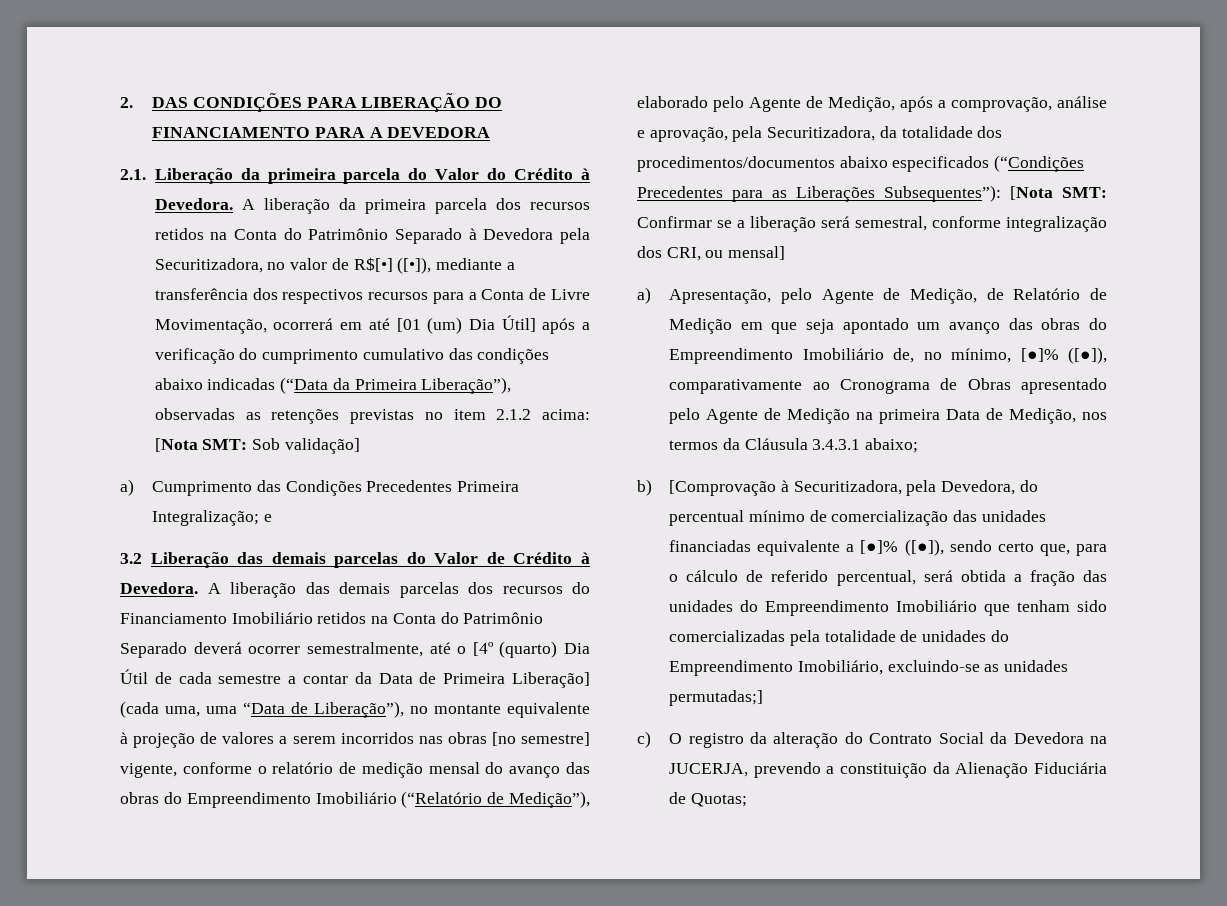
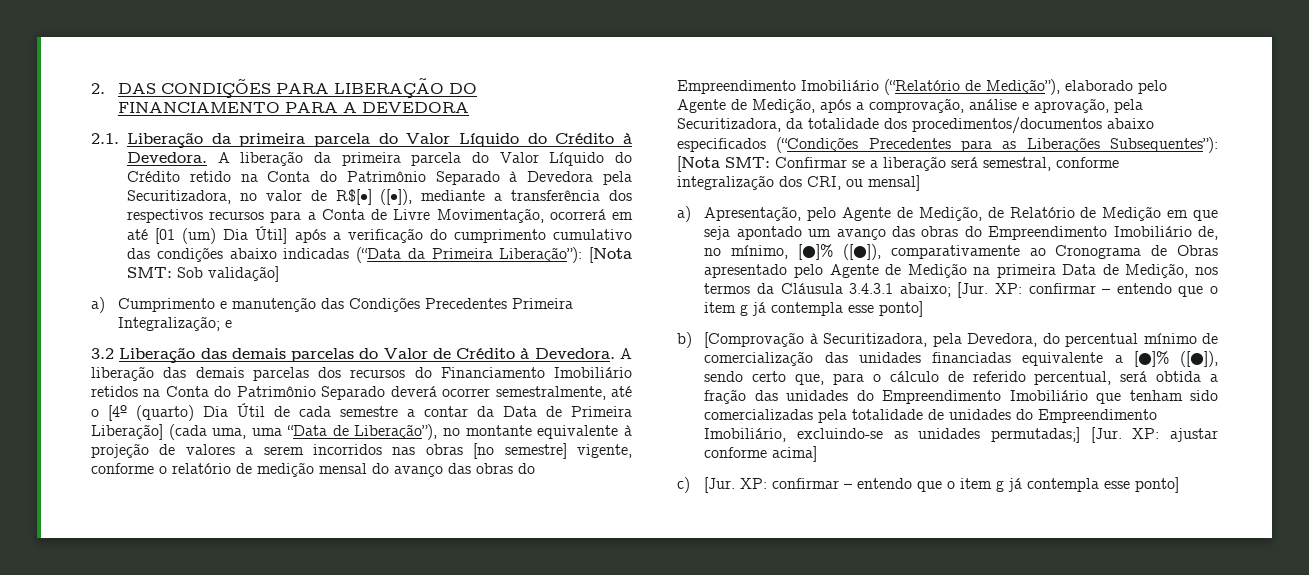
- 2.1. Liberação da primeira parcela do Valor do Crédito à Devedora.
+ 2.1. Liberação da primeira parcela do Valor Líquido do Crédito à Devedora.
- A liberação da primeira parcela dos recursos retidos na Conta do Patrimônio Separado à Devedora pela Securitizadora, no valor de R$[•] ([•]), mediante a transferência dos respectivos recursos para a Conta de Livre Movimentação, ocorrerá em até [01 (um) Dia Útil] após a verificação do cumprimento cumulativo das condições abaixo indicadas (“Data da Primeira Liberação”), observadas as retenções previstas no item 2.1.2 acima: [Nota SMT: Sob validação]
+ A liberação da primeira parcela do Valor Líquido do Crédito retido na Conta do Patrimônio Separado à Devedora pela Securitizadora, no valor de R$[•] ([•]), mediante a transferência dos respectivos recursos para a Conta de Livre Movimentação, ocorrerá em até [01 (um) Dia Útil] após a verificação do cumprimento cumulativo das condições abaixo indicadas (“Data da Primeira Liberação”): [Nota SMT: Sob validação]
- a) Cumprimento das Condições Precedentes Primeira Integralização; e
+ a) Cumprimento e manutenção das Condições Precedentes Primeira Integralização; e
- a) Apresentação, pelo Agente de Medição, de Relatório de Medição em que seja apontado um avanço das obras do Empreendimento Imobiliário de, no mínimo, [●]% ([●]), comparativamente ao Cronograma de Obras apresentado pelo Agente de Medição na primeira Data de Medição, nos termos da Cláusula 3.4.3.1 abaixo;
+ a) Apresentação, pelo Agente de Medição, de Relatório de Medição em que seja apontado um avanço das obras do Empreendimento Imobiliário de, no mínimo, [●]% ([●]), comparativamente ao Cronograma de Obras apresentado pelo Agente de Medição na primeira Data de Medição, nos termos da Cláusula 3.4.3.1 abaixo; [Jur. XP: confirmar – entendo que o item g já contempla esse ponto]
- b) [Comprovação à Securitizadora, pela Devedora, do percentual mínimo de comercialização das unidades financiadas equivalente a [●]% ([●]), sendo certo que, para o cálculo de referido percentual, será obtida a fração das unidades do Empreendimento Imobiliário que tenham sido comercializadas pela totalidade de unidades do Empreendimento Imobiliário, excluindo-se as unidades permutadas;]
- c) O registro da alteração do Contrato Social da Devedora na JUCERJA, prevendo a constituição da Alienação Fiduciária de Quotas;
+ b) [Comprovação à Securitizadora, pela Devedora, do percentual mínimo de comercialização das unidades financiadas equivalente a [●]% ([●]), sendo certo que, para o cálculo de referido percentual, será obtida a fração das unidades do Empreendimento Imobiliário que tenham sido comercializadas pela totalidade de unidades do Empreendimento Imobiliário, excluindo-se as unidades permutadas;] [Jur. XP: ajustar conforme acima]
+ c) [Jur. XP: confirmar – entendo que o item g já contempla esse ponto]

